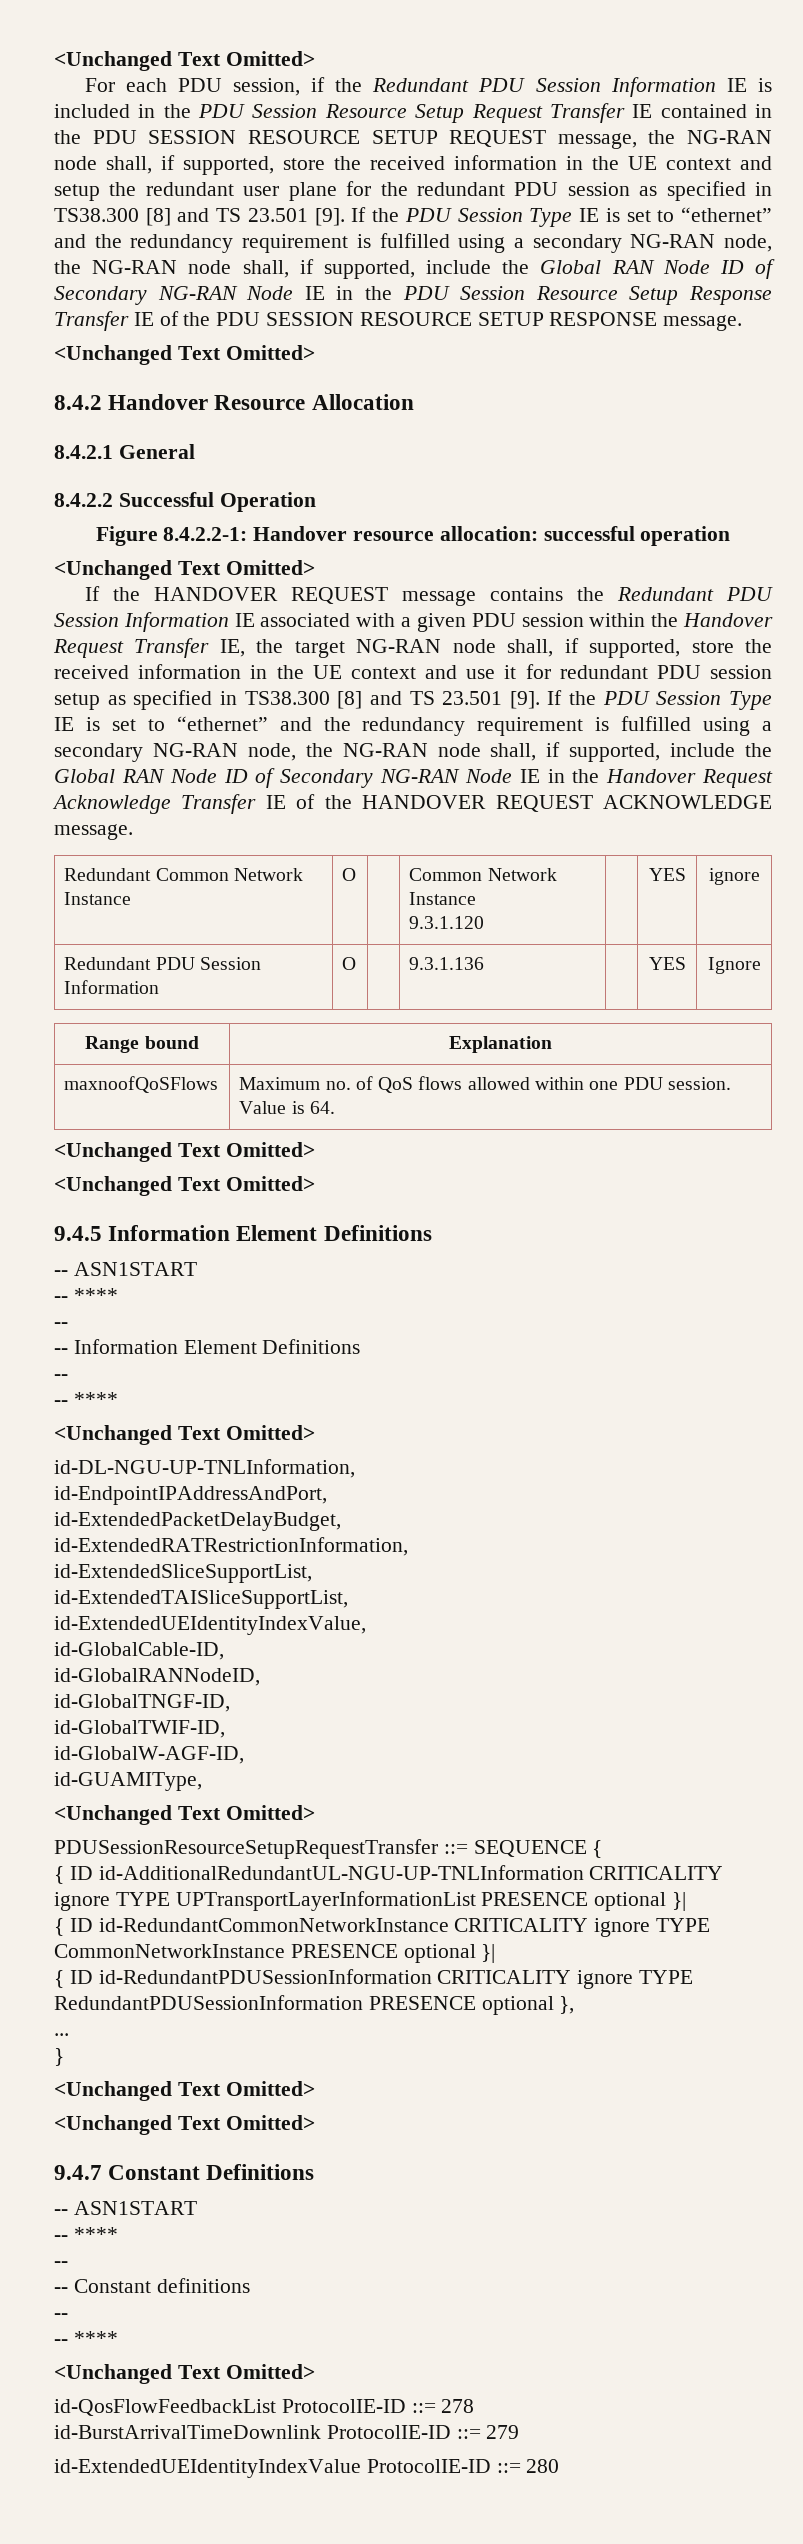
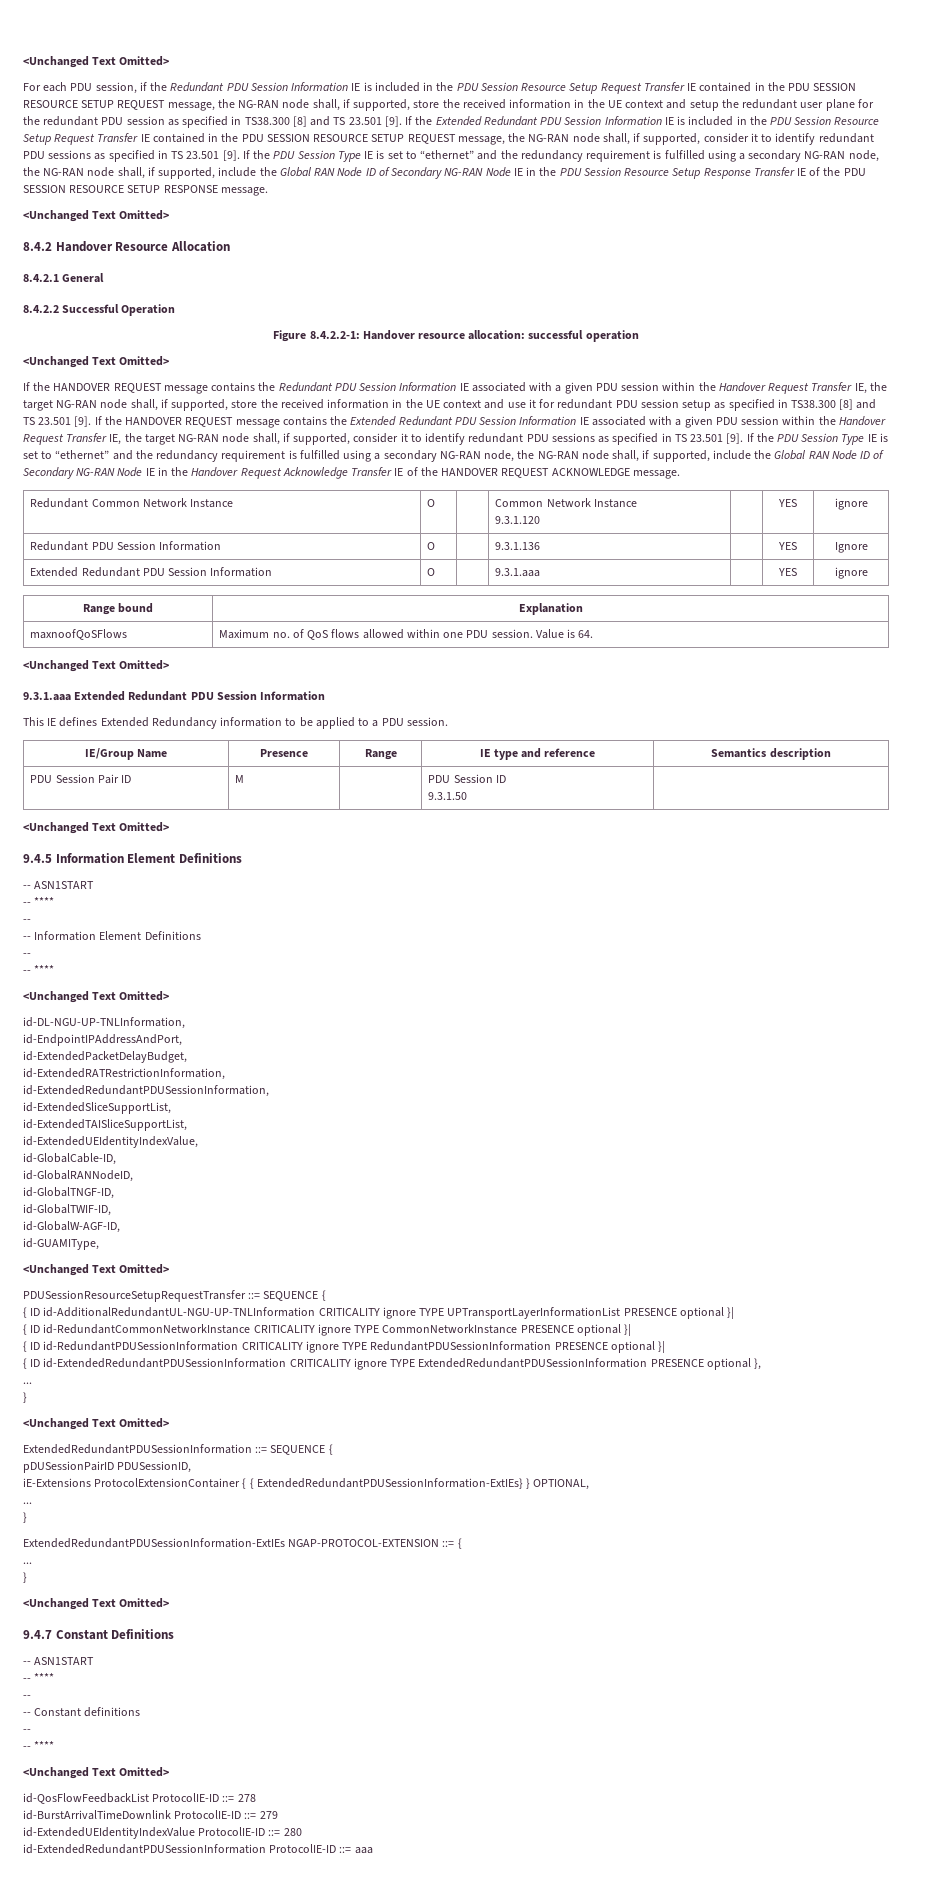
- If the PDU Session Type IE is set to “ethernet” and the redundancy requirement is fulfilled using a secondary NG-RAN node, the NG-RAN node shall, if supported, include the Global RAN Node ID of Secondary NG-RAN Node IE in the PDU Session Resource Setup Response Transfer IE of the PDU SESSION RESOURCE SETUP RESPONSE message.
+ If the Extended Redundant PDU Session Information IE is included in the PDU Session Resource Setup Request Transfer IE contained in the PDU SESSION RESOURCE SETUP REQUEST message, the NG-RAN node shall, if supported, consider it to identify redundant PDU sessions as specified in TS 23.501 [9]. If the PDU Session Type IE is set to “ethernet” and the redundancy requirement is fulfilled using a secondary NG-RAN node, the NG-RAN node shall, if supported, include the Global RAN Node ID of Secondary NG-RAN Node IE in the PDU Session Resource Setup Response Transfer IE of the PDU SESSION RESOURCE SETUP RESPONSE message.
- If the PDU Session Type IE is set to “ethernet” and the redundancy requirement is fulfilled using a secondary NG-RAN node, the NG-RAN node shall, if supported, include the Global RAN Node ID of Secondary NG-RAN Node IE in the Handover Request Acknowledge Transfer IE of the HANDOVER REQUEST ACKNOWLEDGE message.
+ If the HANDOVER REQUEST message contains the Extended Redundant PDU Session Information IE associated with a given PDU session within the Handover Request Transfer IE, the target NG-RAN node shall, if supported, consider it to identify redundant PDU sessions as specified in TS 23.501 [9]. If the PDU Session Type IE is set to “ethernet” and the redundancy requirement is fulfilled using a secondary NG-RAN node, the NG-RAN node shall, if supported, include the Global RAN Node ID of Secondary NG-RAN Node IE in the Handover Request Acknowledge Transfer IE of the HANDOVER REQUEST ACKNOWLEDGE message.
+ Extended Redundant PDU Session Information | O | | 9.3.1.aaa | | YES | ignore
+ 9.3.1.aaa Extended Redundant PDU Session Information
+ This IE defines Extended Redundancy information to be applied to a PDU session.
+ IE/Group Name | Presence | Range | IE type and reference | Semantics description
+ PDU Session Pair ID | M | | PDU Session ID
+ 9.3.1.50 |
+ id-ExtendedRedundantPDUSessionInformation,
- { ID id-RedundantPDUSessionInformation CRITICALITY ignore TYPE RedundantPDUSessionInformation PRESENCE optional },
+ { ID id-RedundantPDUSessionInformation CRITICALITY ignore TYPE RedundantPDUSessionInformation PRESENCE optional }|
+ { ID id-ExtendedRedundantPDUSessionInformation CRITICALITY ignore TYPE ExtendedRedundantPDUSessionInformation PRESENCE optional },
+ ExtendedRedundantPDUSessionInformation ::= SEQUENCE {
+ pDUSessionPairID PDUSessionID,
+ iE-Extensions ProtocolExtensionContainer { { ExtendedRedundantPDUSessionInformation-ExtIEs} } OPTIONAL,
+ ...
+ }
+ ExtendedRedundantPDUSessionInformation-ExtIEs NGAP-PROTOCOL-EXTENSION ::= {
+ ...
+ }
+ id-ExtendedRedundantPDUSessionInformation ProtocolIE-ID ::= aaa

